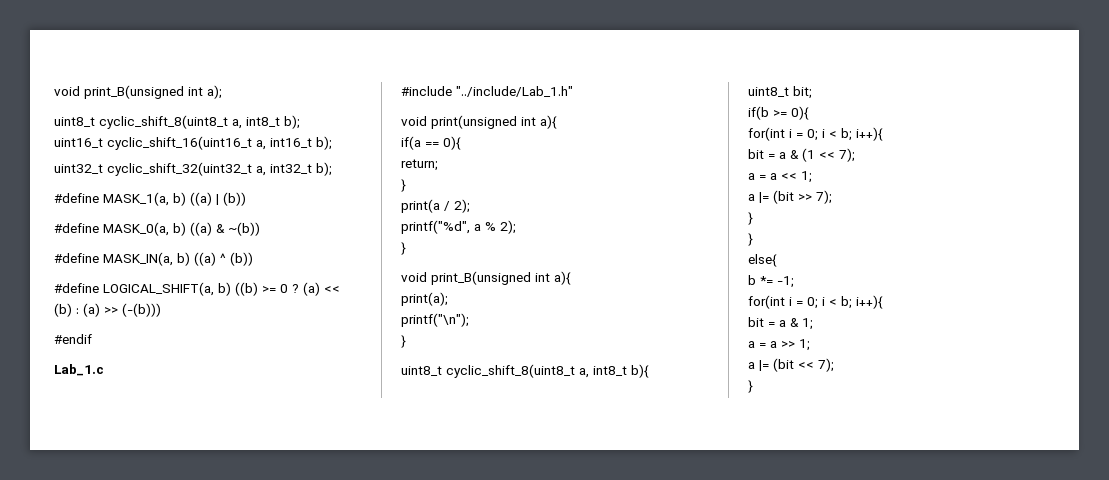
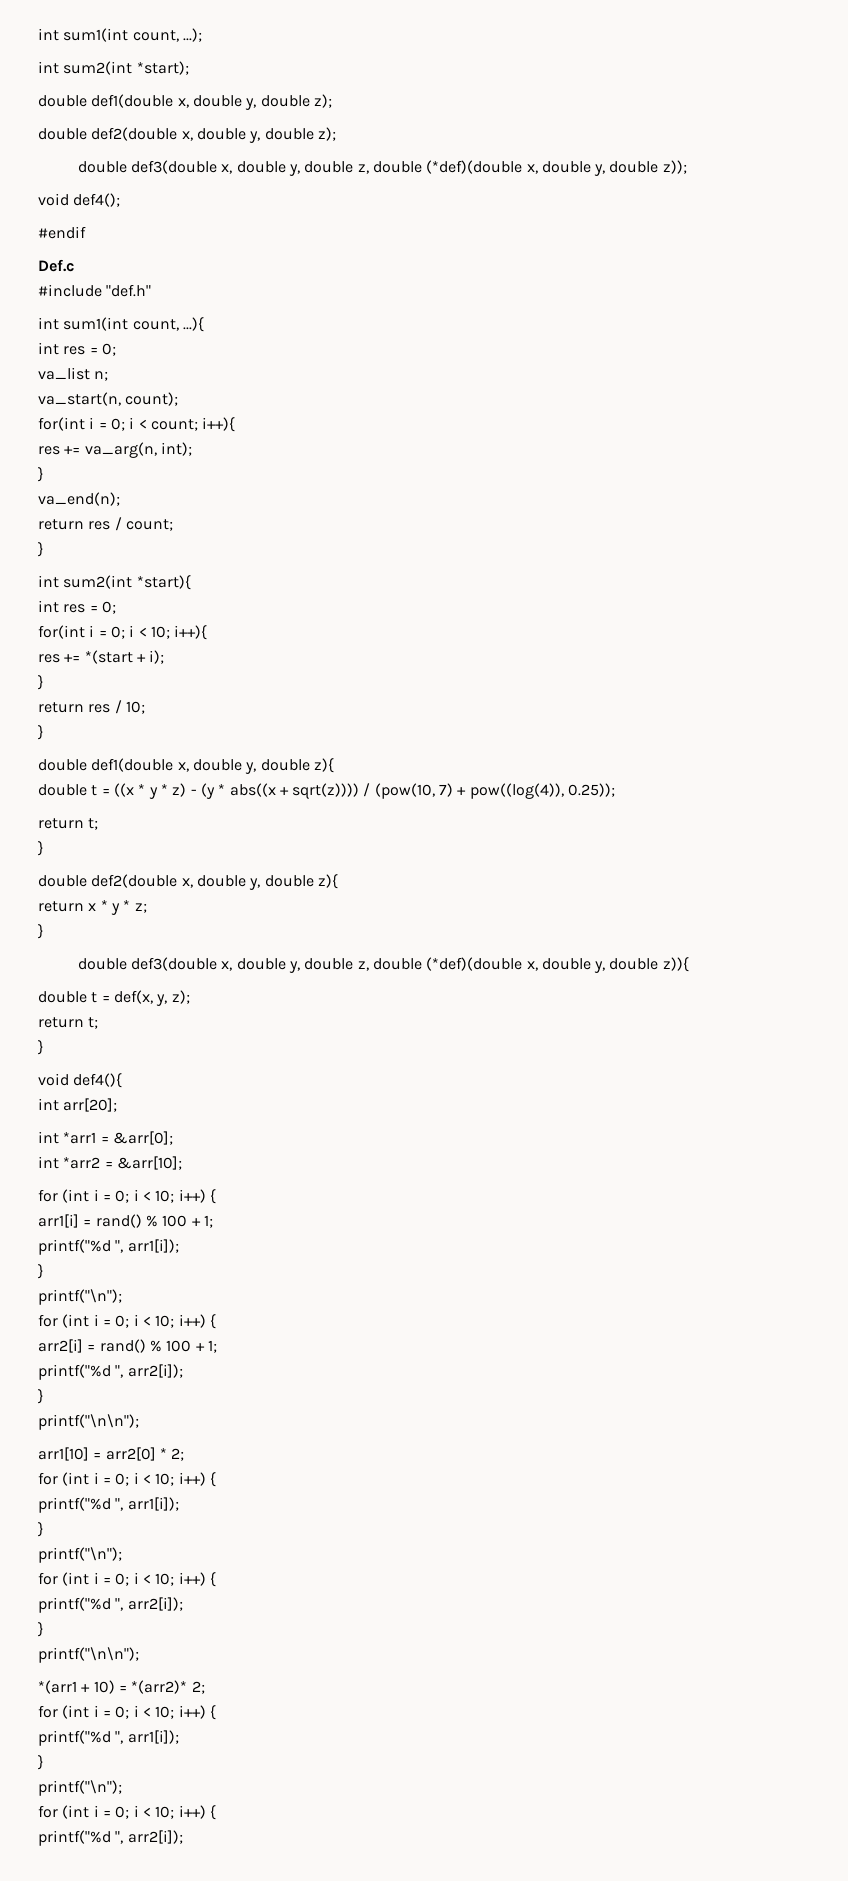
- void print_B(unsigned int a);
- uint8_t cyclic_shift_8(uint8_t a, int8_t b);
- uint16_t cyclic_shift_16(uint16_t a, int16_t b);
- uint32_t cyclic_shift_32(uint32_t a, int32_t b);
- #define MASK_1(a, b) ((a) | (b))
- #define MASK_0(a, b) ((a) & ~(b))
- #define MASK_IN(a, b) ((a) ^ (b))
- #define LOGICAL_SHIFT(a, b) ((b) >= 0 ? (a) << (b) : (a) >> (-(b)))
+ int sum1(int count, ...);
+ int sum2(int *start);
+ double def1(double x, double y, double z);
+ double def2(double x, double y, double z);
+ double def3(double x, double y, double z, double (*def)(double x, double y, double z));
+ void def4();
- Lab_1.c
+ Def.c
- #include "../include/Lab_1.h"
- void print(unsigned int a){
- if(a == 0){
- return;
+ #include "def.h"
+ int sum1(int count, ...){
+ int res = 0;
+ va_list n;
+ va_start(n, count);
+ for(int i = 0; i < count; i++){
+ res += va_arg(n, int);
  }
- print(a / 2);
- printf("%d", a % 2);
+ va_end(n);
+ return res / count;
  }
- void print_B(unsigned int a){
- print(a);
+ int sum2(int *start){
+ int res = 0;
+ for(int i = 0; i < 10; i++){
+ res += *(start + i);
+ }
+ return res / 10;
+ }
+ double def1(double x, double y, double z){
+ double t = ((x * y * z) - (y * abs((x + sqrt(z)))) / (pow(10, 7) + pow((log(4)), 0.25));
+ return t;
+ }
+ double def2(double x, double y, double z){
+ return x * y * z;
+ }
+ double def3(double x, double y, double z, double (*def)(double x, double y, double z)){
+ double t = def(x, y, z);
+ return t;
+ }
+ void def4(){
+ int arr[20];
+ int *arr1 = &arr[0];
+ int *arr2 = &arr[10];
+ for (int i = 0; i < 10; i++) {
+ arr1[i] = rand() % 100 + 1;
+ printf("%d ", arr1[i]);
+ }
  printf("\n");
+ for (int i = 0; i < 10; i++) {
+ arr2[i] = rand() % 100 + 1;
+ printf("%d ", arr2[i]);
  }
- uint8_t cyclic_shift_8(uint8_t a, int8_t b){
- uint8_t bit;
- if(b >= 0){
- for(int i = 0; i < b; i++){
- bit = a & (1 << 7);
- a = a << 1;
- a |= (bit >> 7);
+ printf("\n\n");
+ arr1[10] = arr2[0] * 2;
+ for (int i = 0; i < 10; i++) {
+ printf("%d ", arr1[i]);
  }
+ printf("\n");
+ for (int i = 0; i < 10; i++) {
+ printf("%d ", arr2[i]);
  }
- else{
- b *= -1;
- for(int i = 0; i < b; i++){
- bit = a & 1;
- a = a >> 1;
- a |= (bit << 7);
+ printf("\n\n");
+ *(arr1 + 10) = *(arr2)* 2;
+ for (int i = 0; i < 10; i++) {
+ printf("%d ", arr1[i]);
  }
+ printf("\n");
+ for (int i = 0; i < 10; i++) {
+ printf("%d ", arr2[i]);

